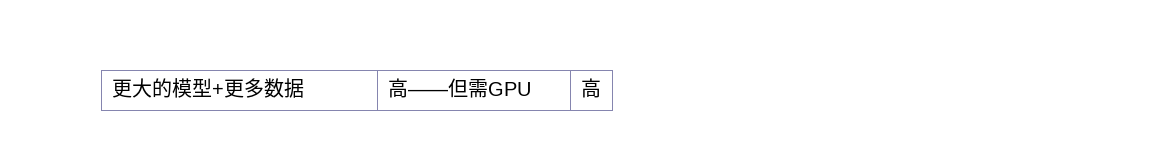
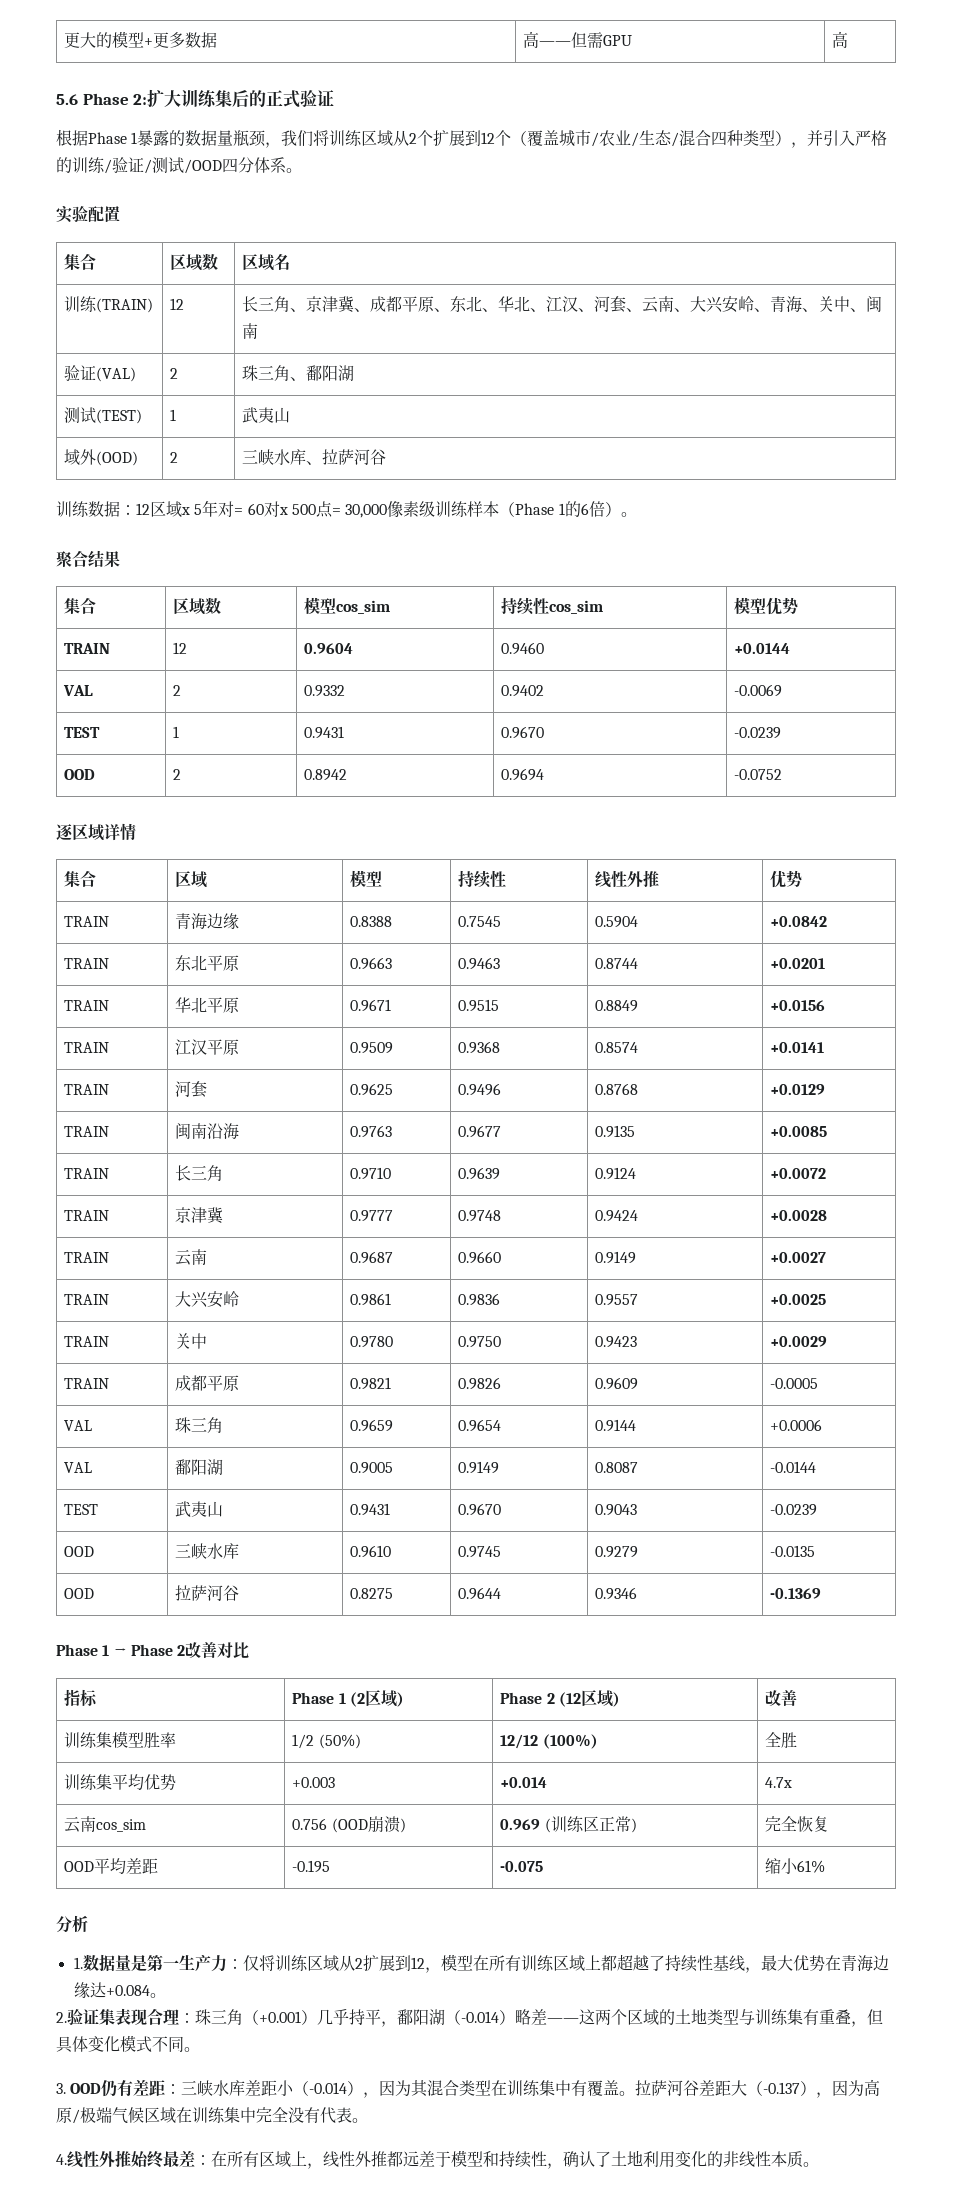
+ 5.6 Phase 2:扩大训练集后的正式验证
+ 根据Phase 1暴露的数据量瓶颈，我们将训练区域从2个扩展到12个（覆盖城市/农业/生态/混合四种类型），并引入严格的训练/验证/测试/OOD四分体系。
+ 实验配置
+ 集合 | 区域数 | 区域名
+ 训练(TRAIN) | 12 | 长三角、京津冀、成都平原、东北、华北、江汉、河套、云南、大兴安岭、青海、关中、闽南
+ 验证(VAL) | 2 | 珠三角、鄱阳湖
+ 测试(TEST) | 1 | 武夷山
+ 域外(OOD) | 2 | 三峡水库、拉萨河谷
+ 训练数据：12区域x 5年对= 60对x 500点= 30,000像素级训练样本（Phase 1的6倍）。
+ 聚合结果
+ 集合 | 区域数 | 模型cos_sim | 持续性cos_sim | 模型优势
+ TRAIN | 12 | 0.9604 | 0.9460 | +0.0144
+ VAL | 2 | 0.9332 | 0.9402 | -0.0069
+ TEST | 1 | 0.9431 | 0.9670 | -0.0239
+ OOD | 2 | 0.8942 | 0.9694 | -0.0752
+ 逐区域详情
+ 集合 | 区域 | 模型 | 持续性 | 线性外推 | 优势
+ TRAIN | 青海边缘 | 0.8388 | 0.7545 | 0.5904 | +0.0842
+ TRAIN | 东北平原 | 0.9663 | 0.9463 | 0.8744 | +0.0201
+ TRAIN | 华北平原 | 0.9671 | 0.9515 | 0.8849 | +0.0156
+ TRAIN | 江汉平原 | 0.9509 | 0.9368 | 0.8574 | +0.0141
+ TRAIN | 河套 | 0.9625 | 0.9496 | 0.8768 | +0.0129
+ TRAIN | 闽南沿海 | 0.9763 | 0.9677 | 0.9135 | +0.0085
+ TRAIN | 长三角 | 0.9710 | 0.9639 | 0.9124 | +0.0072
+ TRAIN | 京津冀 | 0.9777 | 0.9748 | 0.9424 | +0.0028
+ TRAIN | 云南 | 0.9687 | 0.9660 | 0.9149 | +0.0027
+ TRAIN | 大兴安岭 | 0.9861 | 0.9836 | 0.9557 | +0.0025
+ TRAIN | 关中 | 0.9780 | 0.9750 | 0.9423 | +0.0029
+ TRAIN | 成都平原 | 0.9821 | 0.9826 | 0.9609 | -0.0005
+ VAL | 珠三角 | 0.9659 | 0.9654 | 0.9144 | +0.0006
+ VAL | 鄱阳湖 | 0.9005 | 0.9149 | 0.8087 | -0.0144
+ TEST | 武夷山 | 0.9431 | 0.9670 | 0.9043 | -0.0239
+ OOD | 三峡水库 | 0.9610 | 0.9745 | 0.9279 | -0.0135
+ OOD | 拉萨河谷 | 0.8275 | 0.9644 | 0.9346 | -0.1369
+ Phase 1 → Phase 2改善对比
+ 指标 | Phase 1 (2区域) | Phase 2 (12区域) | 改善
+ 训练集模型胜率 | 1/2 (50%) | 12/12 (100%) | 全胜
+ 训练集平均优势 | +0.003 | +0.014 | 4.7x
+ 云南cos_sim | 0.756 (OOD崩溃) | 0.969 (训练区正常) | 完全恢复
+ OOD平均差距 | -0.195 | -0.075 | 缩小61%
+ 分析
+ 1.数据量是第一生产力：仅将训练区域从2扩展到12，模型在所有训练区域上都超越了持续性基线，最大优势在青海边缘达+0.084。
+ 2.验证集表现合理：珠三角（+0.001）几乎持平，鄱阳湖（-0.014）略差——这两个区域的土地类型与训练集有重叠，但具体变化模式不同。
+ 3. OOD仍有差距：三峡水库差距小（-0.014），因为其混合类型在训练集中有覆盖。拉萨河谷差距大（-0.137），因为高原/极端气候区域在训练集中完全没有代表。
+ 4.线性外推始终最差：在所有区域上，线性外推都远差于模型和持续性，确认了土地利用变化的非线性本质。

